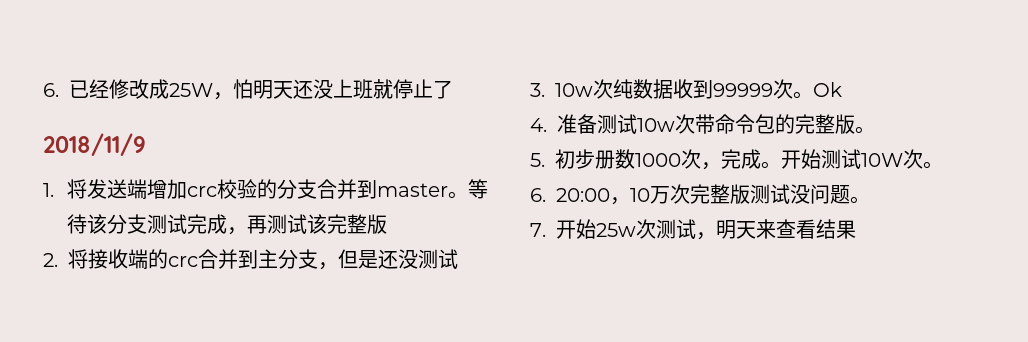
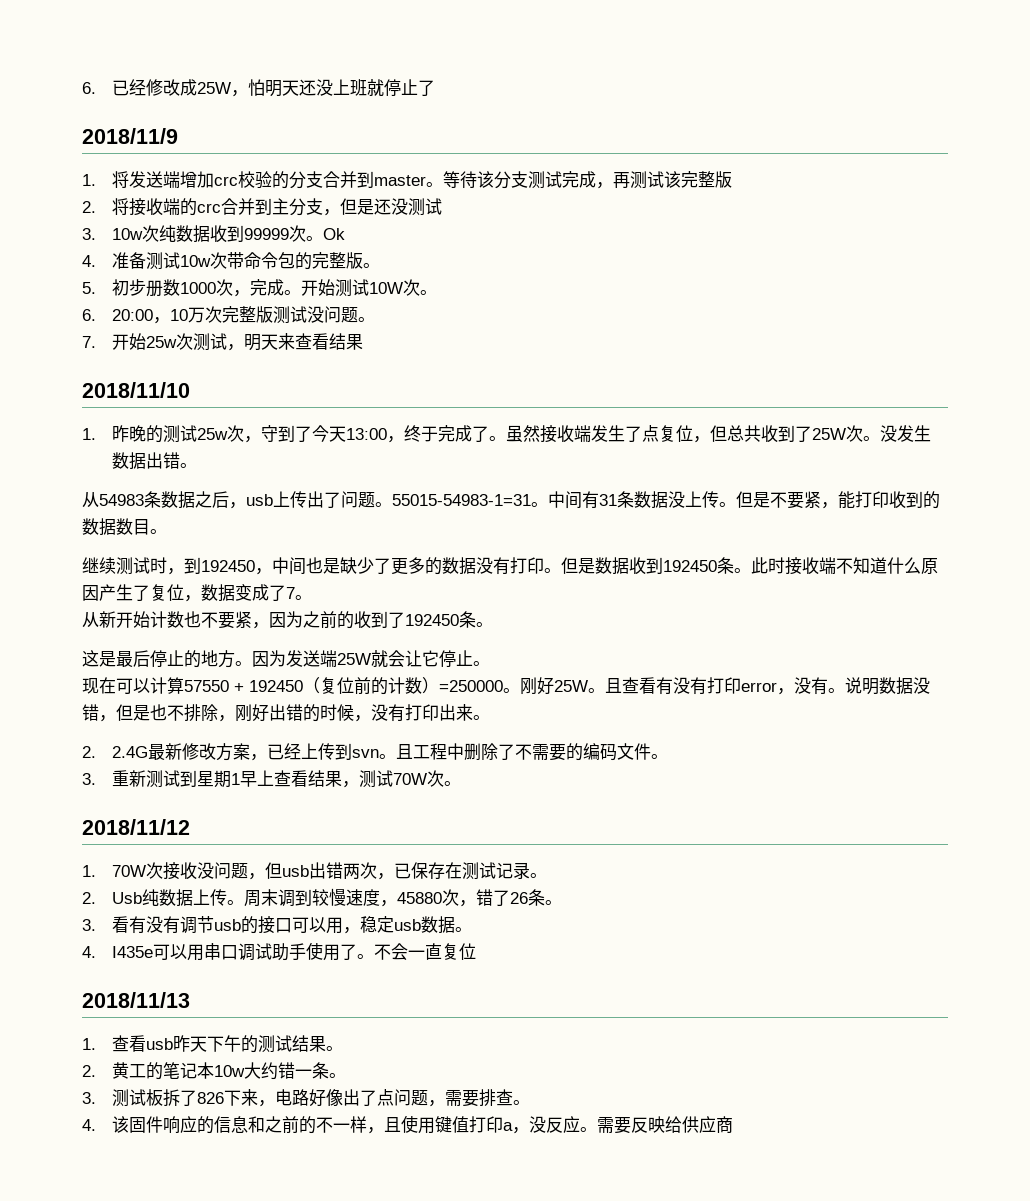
+ 2018/11/10
+ 1.昨晚的测试25w次，守到了今天13:00，终于完成了。虽然接收端发生了点复位，但总共收到了25W次。没发生数据出错。
+ 从54983条数据之后，usb上传出了问题。55015-54983-1=31。中间有31条数据没上传。但是不要紧，能打印收到的数据数目。
+ 继续测试时，到192450，中间也是缺少了更多的数据没有打印。但是数据收到192450条。此时接收端不知道什么原因产生了复位，数据变成了7。
+ 从新开始计数也不要紧，因为之前的收到了192450条。
+ 这是最后停止的地方。因为发送端25W就会让它停止。
+ 现在可以计算57550 + 192450（复位前的计数）=250000。刚好25W。且查看有没有打印error，没有。说明数据没错，但是也不排除，刚好出错的时候，没有打印出来。
+ 2. 2.4G最新修改方案，已经上传到svn。且工程中删除了不需要的编码文件。
+ 3.重新测试到星期1早上查看结果，测试70W次。
+ 2018/11/12
+ 1. 70W次接收没问题，但usb出错两次，已保存在测试记录。
+ 2. Usb纯数据上传。周末调到较慢速度，45880次，错了26条。
+ 3.看有没有调节usb的接口可以用，稳定usb数据。
+ 4. I435e可以用串口调试助手使用了。不会一直复位
+ 2018/11/13
+ 1.查看usb昨天下午的测试结果。
+ 2.黄工的笔记本10w大约错一条。
+ 3.测试板拆了826下来，电路好像出了点问题，需要排查。
+ 4.该固件响应的信息和之前的不一样，且使用键值打印a，没反应。需要反映给供应商

